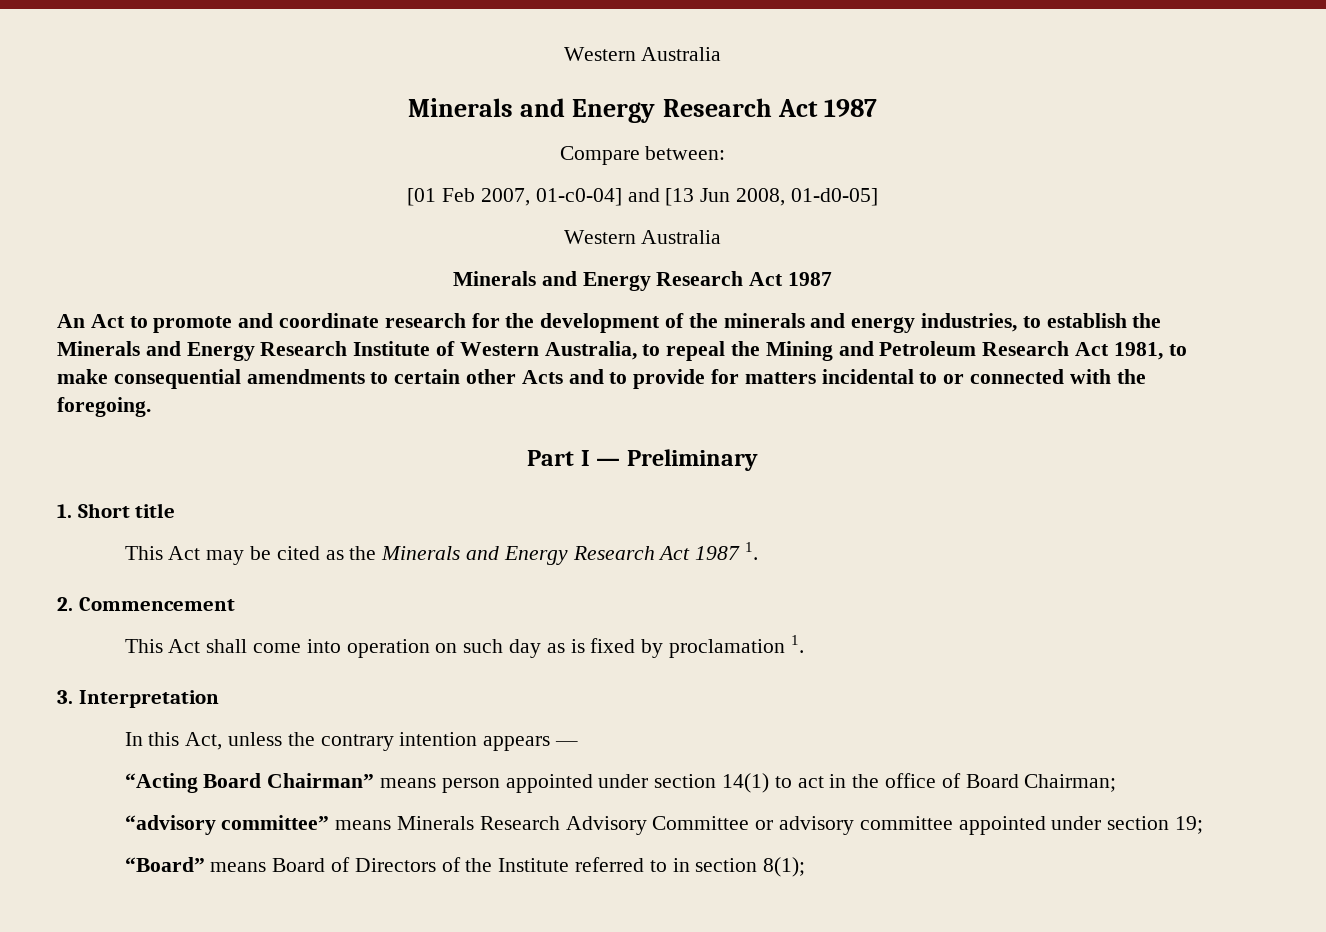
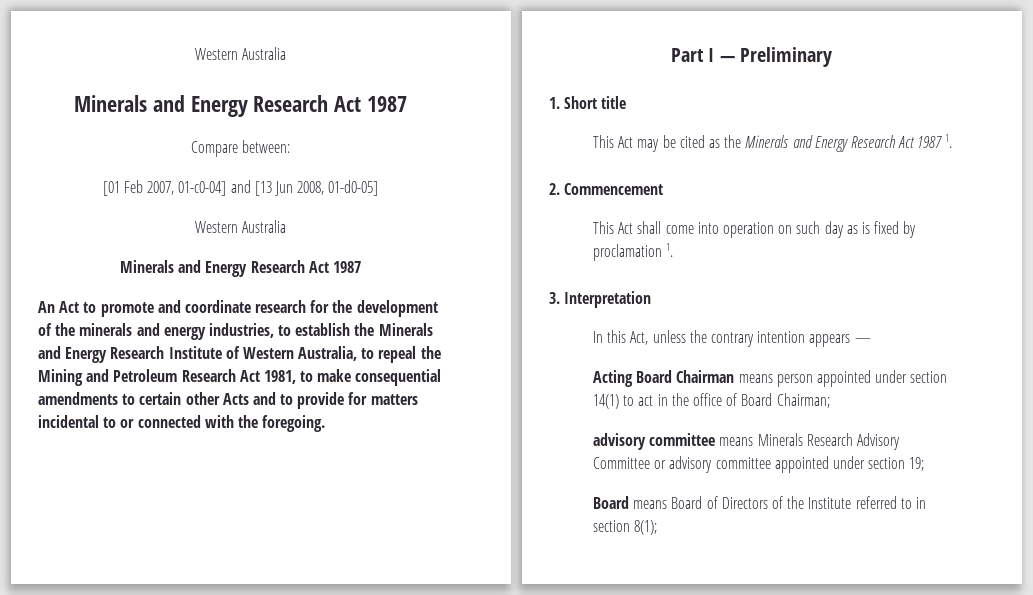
- “Acting Board Chairman” means person appointed under section 14(1) to act in the office of Board Chairman;
+ Acting Board Chairman means person appointed under section 14(1) to act in the office of Board Chairman;
- “advisory committee” means Minerals Research Advisory Committee or advisory committee appointed under section 19;
+ advisory committee means Minerals Research Advisory Committee or advisory committee appointed under section 19;
- “Board” means Board of Directors of the Institute referred to in section 8(1);
+ Board means Board of Directors of the Institute referred to in section 8(1);

